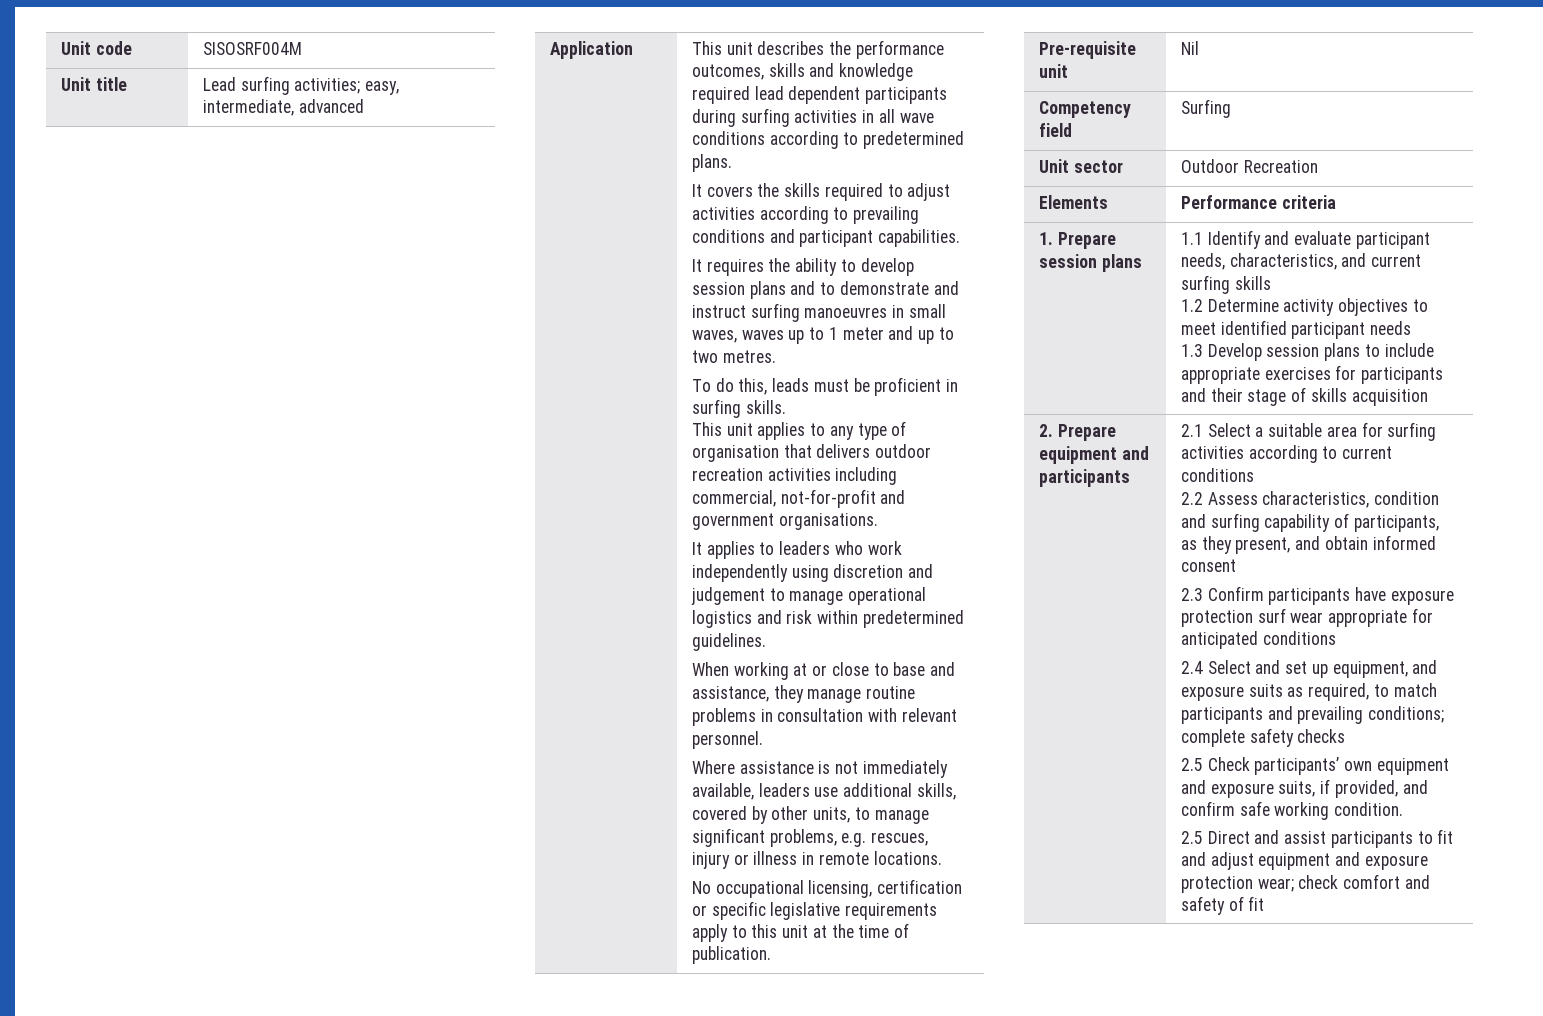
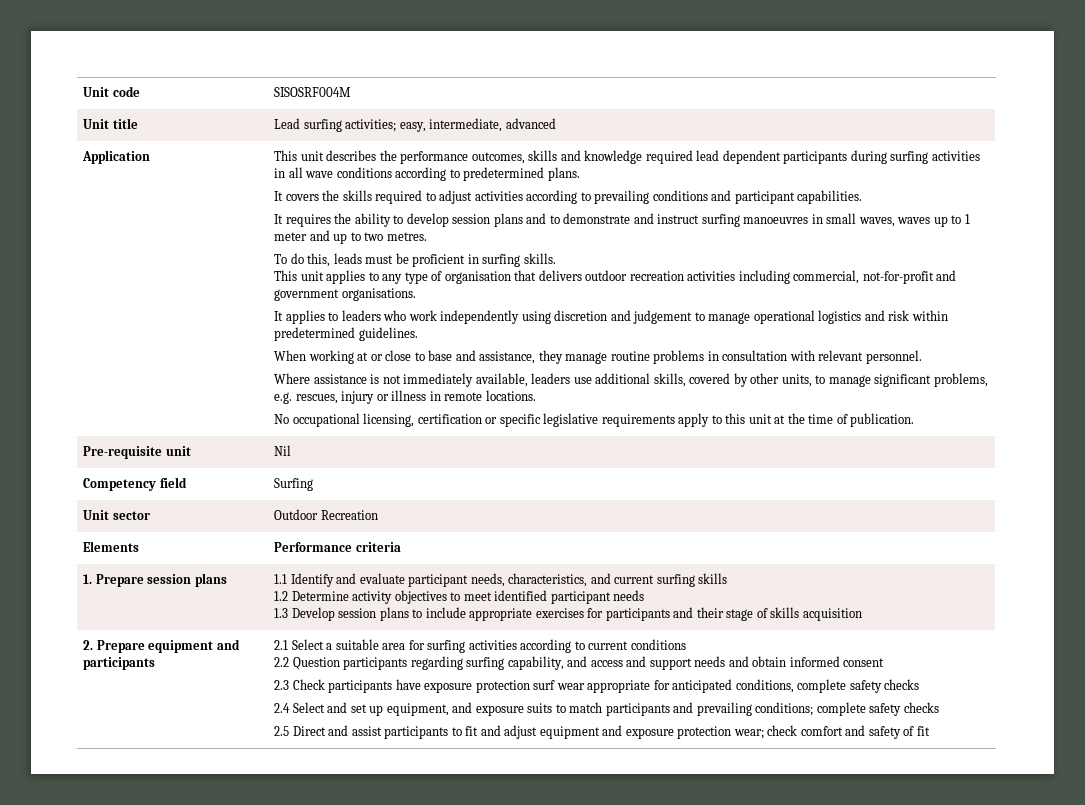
- 2.2 Assess characteristics, condition and surfing capability of participants, as they present, and obtain informed consent
+ 2.2 Question participants regarding surfing capability, and access and support needs and obtain informed consent
- 2.3 Confirm participants have exposure protection surf wear appropriate for anticipated conditions
+ 2.3 Check participants have exposure protection surf wear appropriate for anticipated conditions, complete safety checks
- 2.4 Select and set up equipment, and exposure suits as required, to match participants and prevailing conditions; complete safety checks
+ 2.4 Select and set up equipment, and exposure suits to match participants and prevailing conditions; complete safety checks
- 2.5 Check participants’ own equipment and exposure suits, if provided, and confirm safe working condition.

